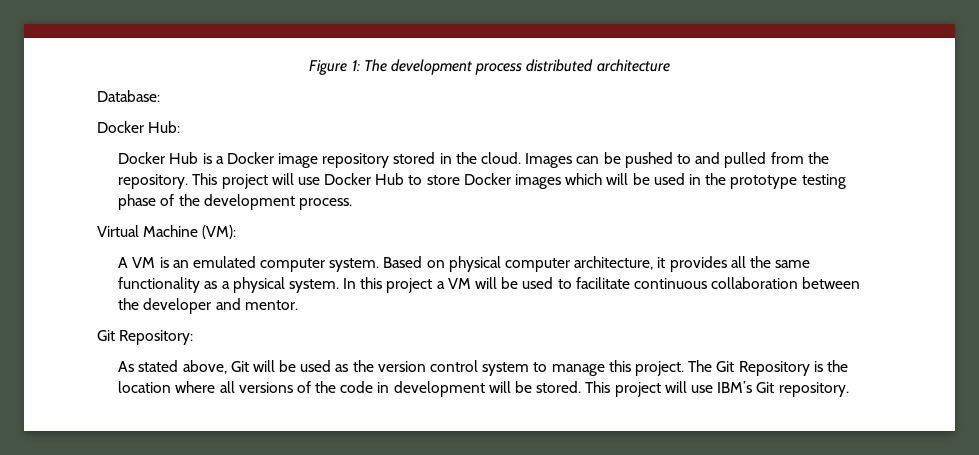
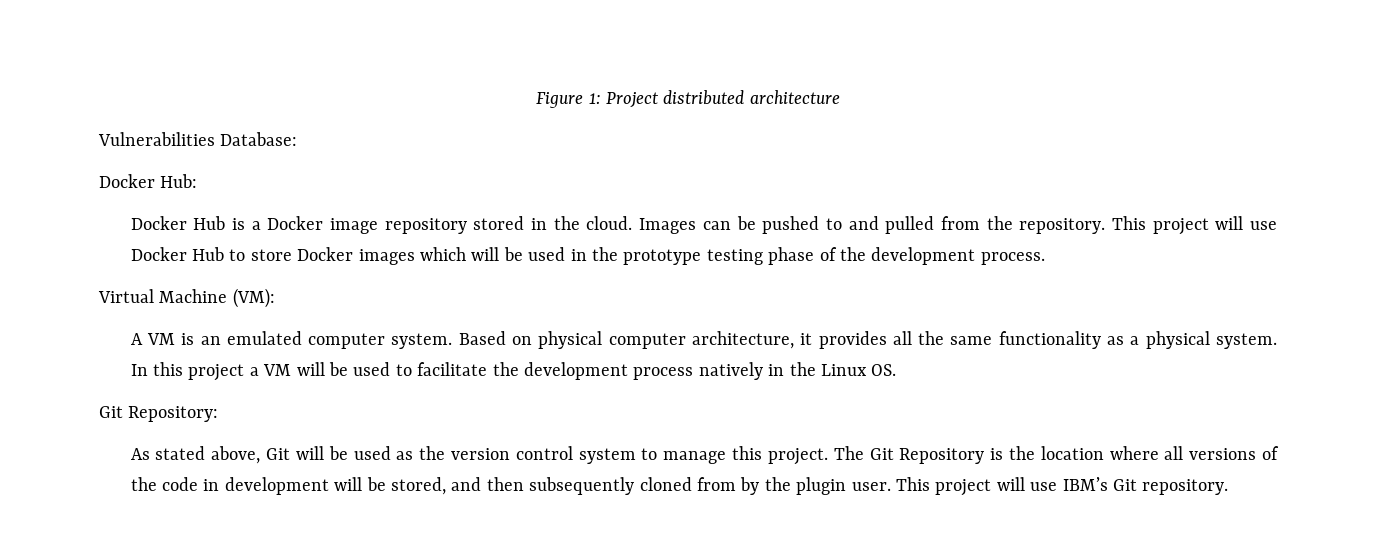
- Figure 1: The development process distributed architecture
+ Figure 1: Project distributed architecture
- Database:
+ Vulnerabilities Database:
- In this project a VM will be used to facilitate continuous collaboration between the developer and mentor.
+ In this project a VM will be used to facilitate the development process natively in the Linux OS.
- The Git Repository is the location where all versions of the code in development will be stored.
+ The Git Repository is the location where all versions of the code in development will be stored, and then subsequently cloned from by the plugin user.

